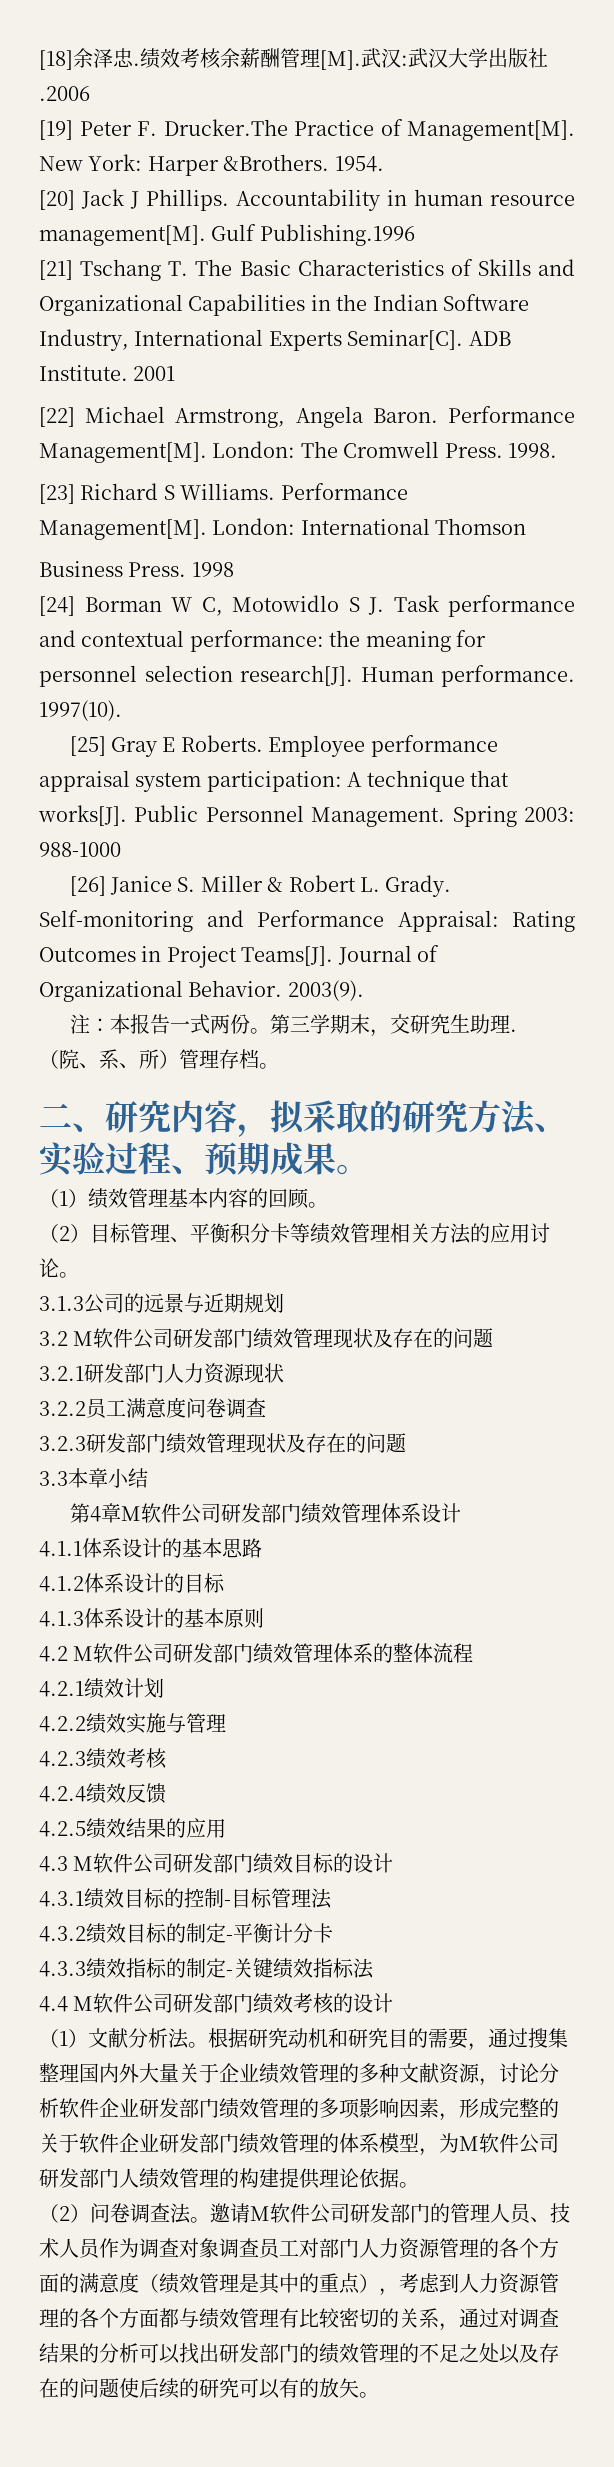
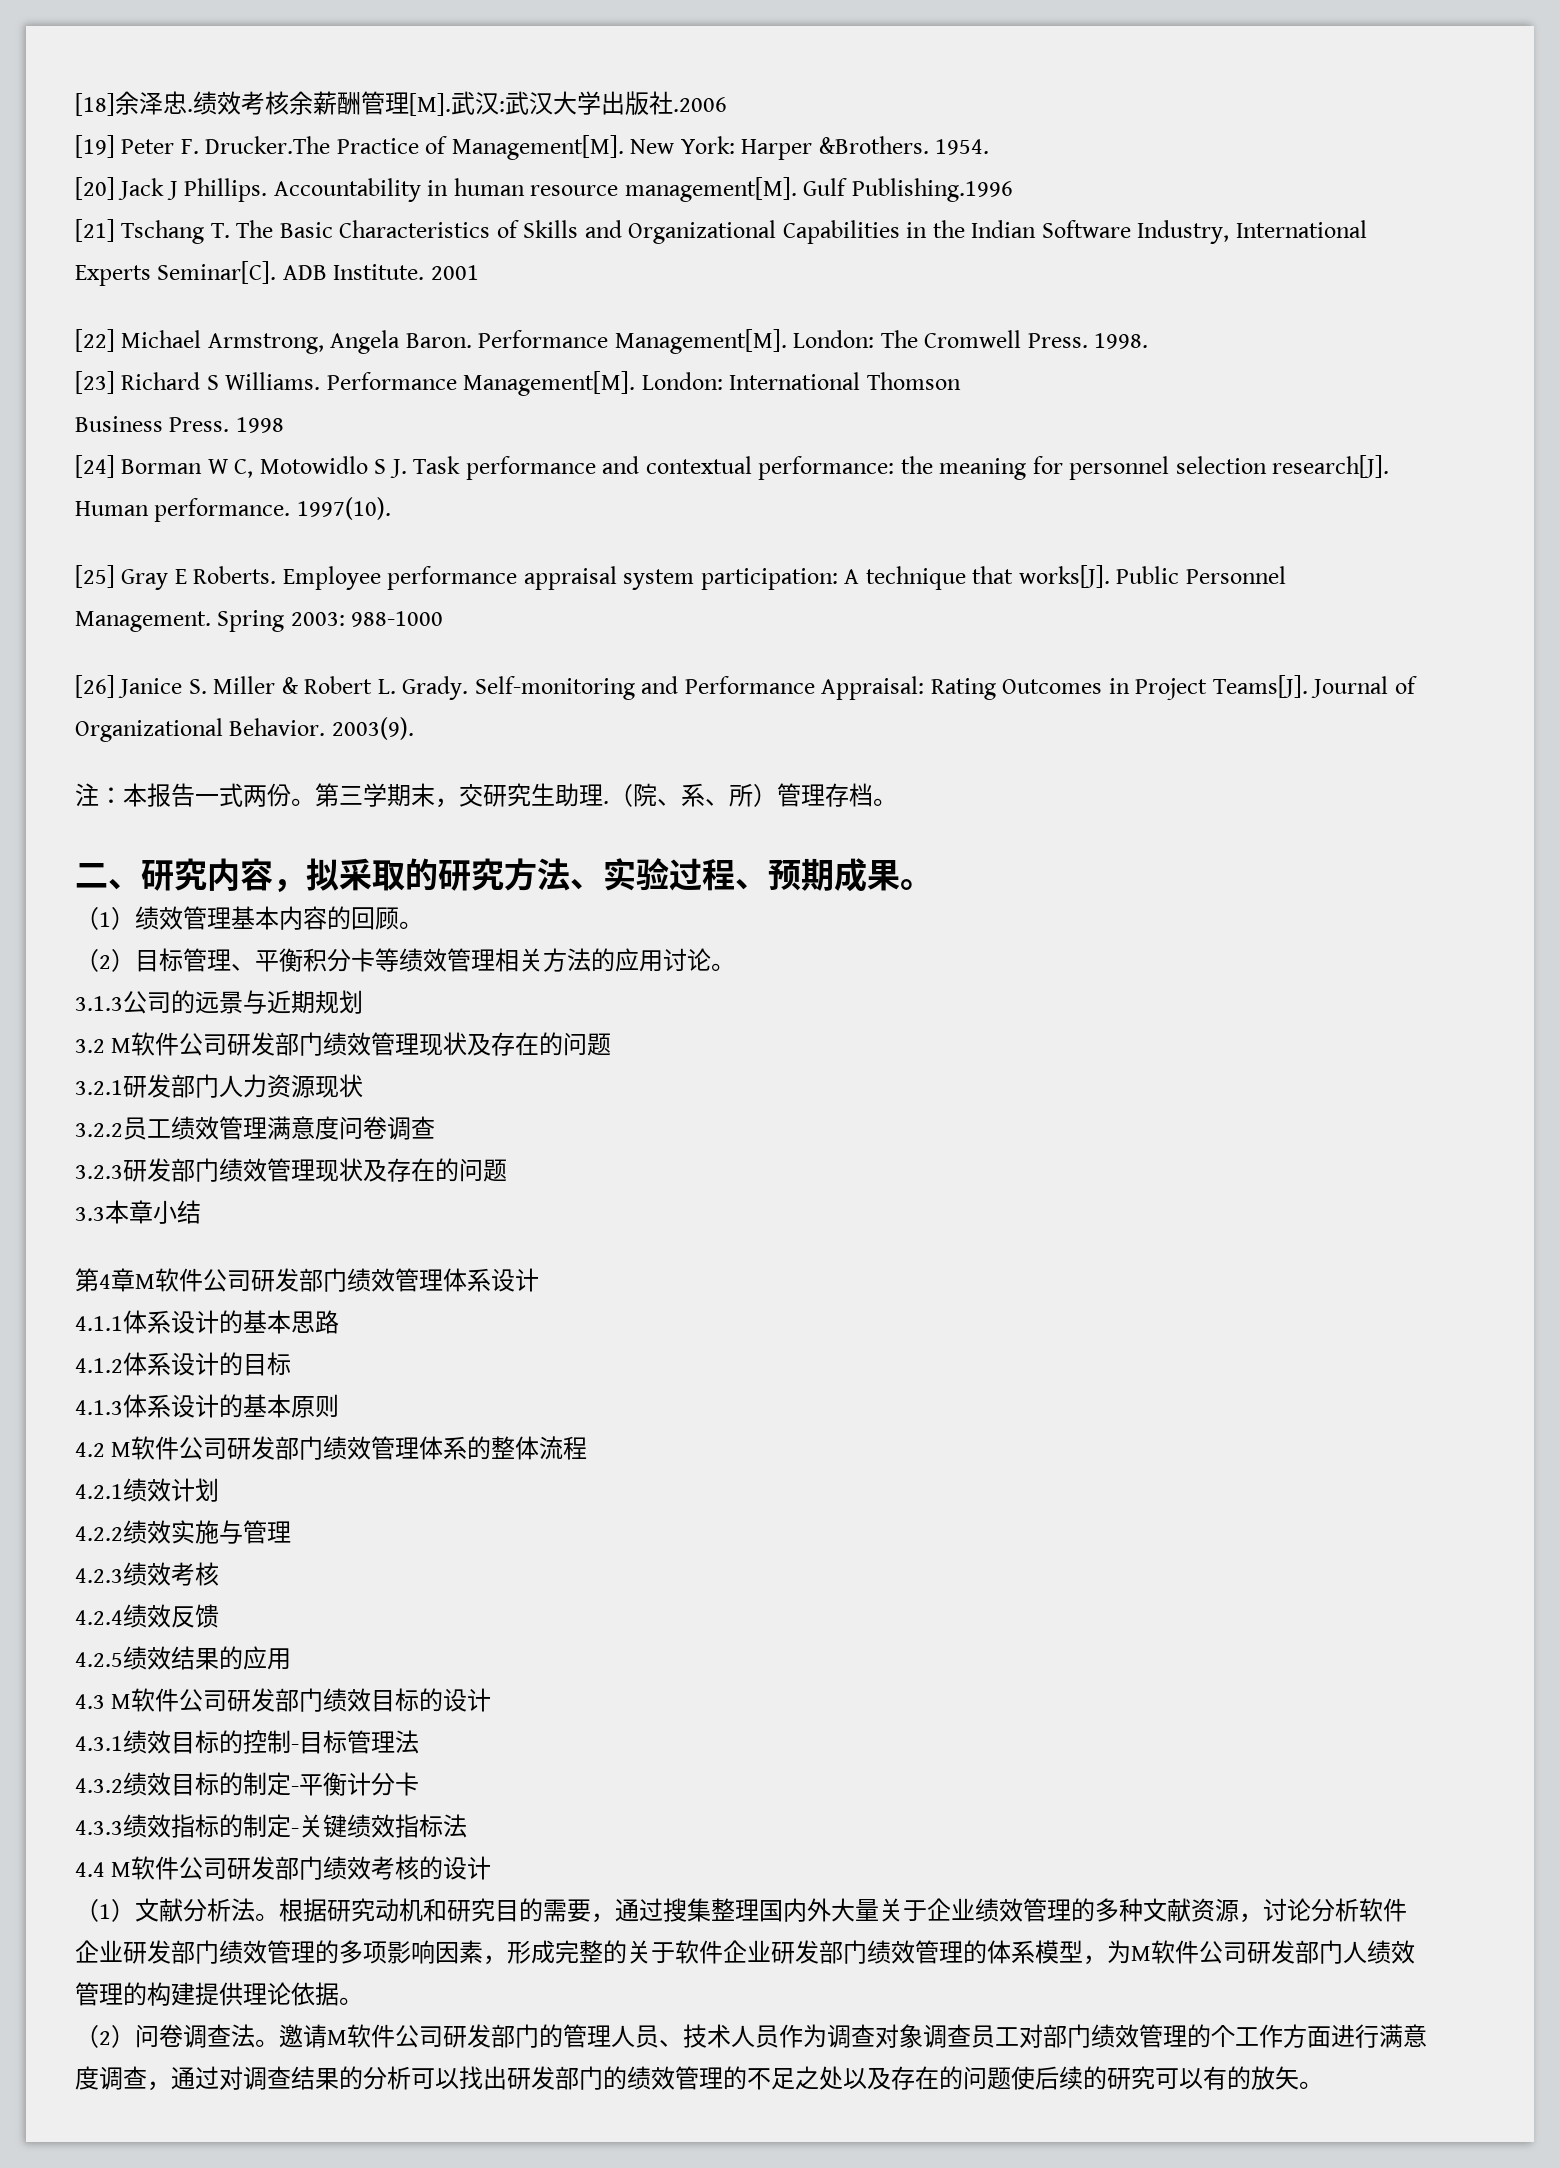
- 3.2.2员工满意度问卷调查
+ 3.2.2员工绩效管理满意度问卷调查
- 邀请M软件公司研发部门的管理人员、技术人员作为调查对象调查员工对部门人力资源管理的各个方面的满意度（绩效管理是其中的重点），考虑到人力资源管理的各个方面都与绩效管理有比较密切的关系，通过对调查结果的分析可以找出研发部门的绩效管理的不足之处以及存在的问题使后续的研究可以有的放矢。
+ 邀请M软件公司研发部门的管理人员、技术人员作为调查对象调查员工对部门绩效管理的个工作方面进行满意度调查，通过对调查结果的分析可以找出研发部门的绩效管理的不足之处以及存在的问题使后续的研究可以有的放矢。

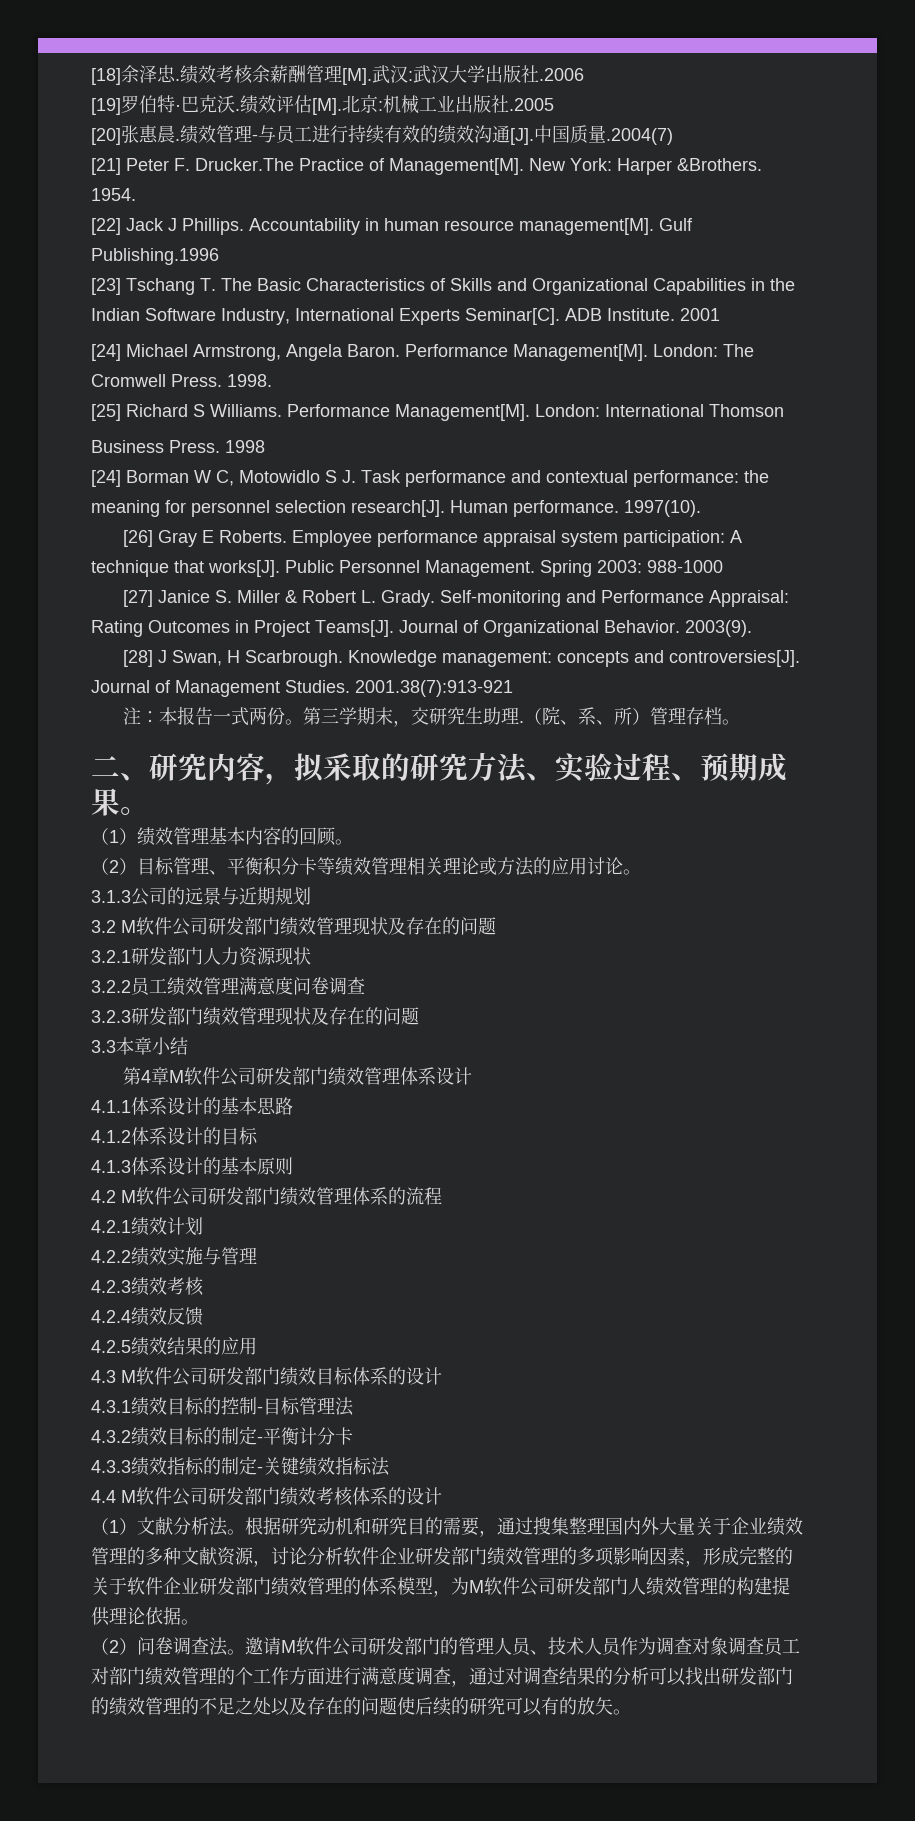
- [19] Peter F. Drucker.The Practice of Management[M].
+ [19]罗伯特·巴克沃.绩效评估[M].北京:机械工业出版社.2005
+ [20]张惠晨.绩效管理-与员工进行持续有效的绩效沟通[J].中国质量.2004(7)
+ [21] Peter F. Drucker.The Practice of Management[M].
- [20] Jack J Phillips.
+ [22] Jack J Phillips.
- [21] Tschang T. The Basic Characteristics of Skills and Organizational Capabilities in the Indian Software Industry, International Experts Seminar[C].
+ [23] Tschang T. The Basic Characteristics of Skills and Organizational Capabilities in the Indian Software Industry, International Experts Seminar[C].
- [22] Michael Armstrong, Angela Baron.
+ [24] Michael Armstrong, Angela Baron.
- [23] Richard S Williams.
+ [25] Richard S Williams.
- [25] Gray E Roberts.
+ [26] Gray E Roberts.
- [26] Janice S. Miller & Robert L. Grady.
+ [27] Janice S. Miller & Robert L. Grady.
+ [28] J Swan, H Scarbrough. Knowledge management: concepts and controversies[J]. Journal of Management Studies. 2001.38(7):913-921
- （2）目标管理、平衡积分卡等绩效管理相关方法的应用讨论。
+ （2）目标管理、平衡积分卡等绩效管理相关理论或方法的应用讨论。
- 4.2 M软件公司研发部门绩效管理体系的整体流程
+ 4.2 M软件公司研发部门绩效管理体系的流程
- 4.3 M软件公司研发部门绩效目标的设计
+ 4.3 M软件公司研发部门绩效目标体系的设计
- 4.4 M软件公司研发部门绩效考核的设计
+ 4.4 M软件公司研发部门绩效考核体系的设计

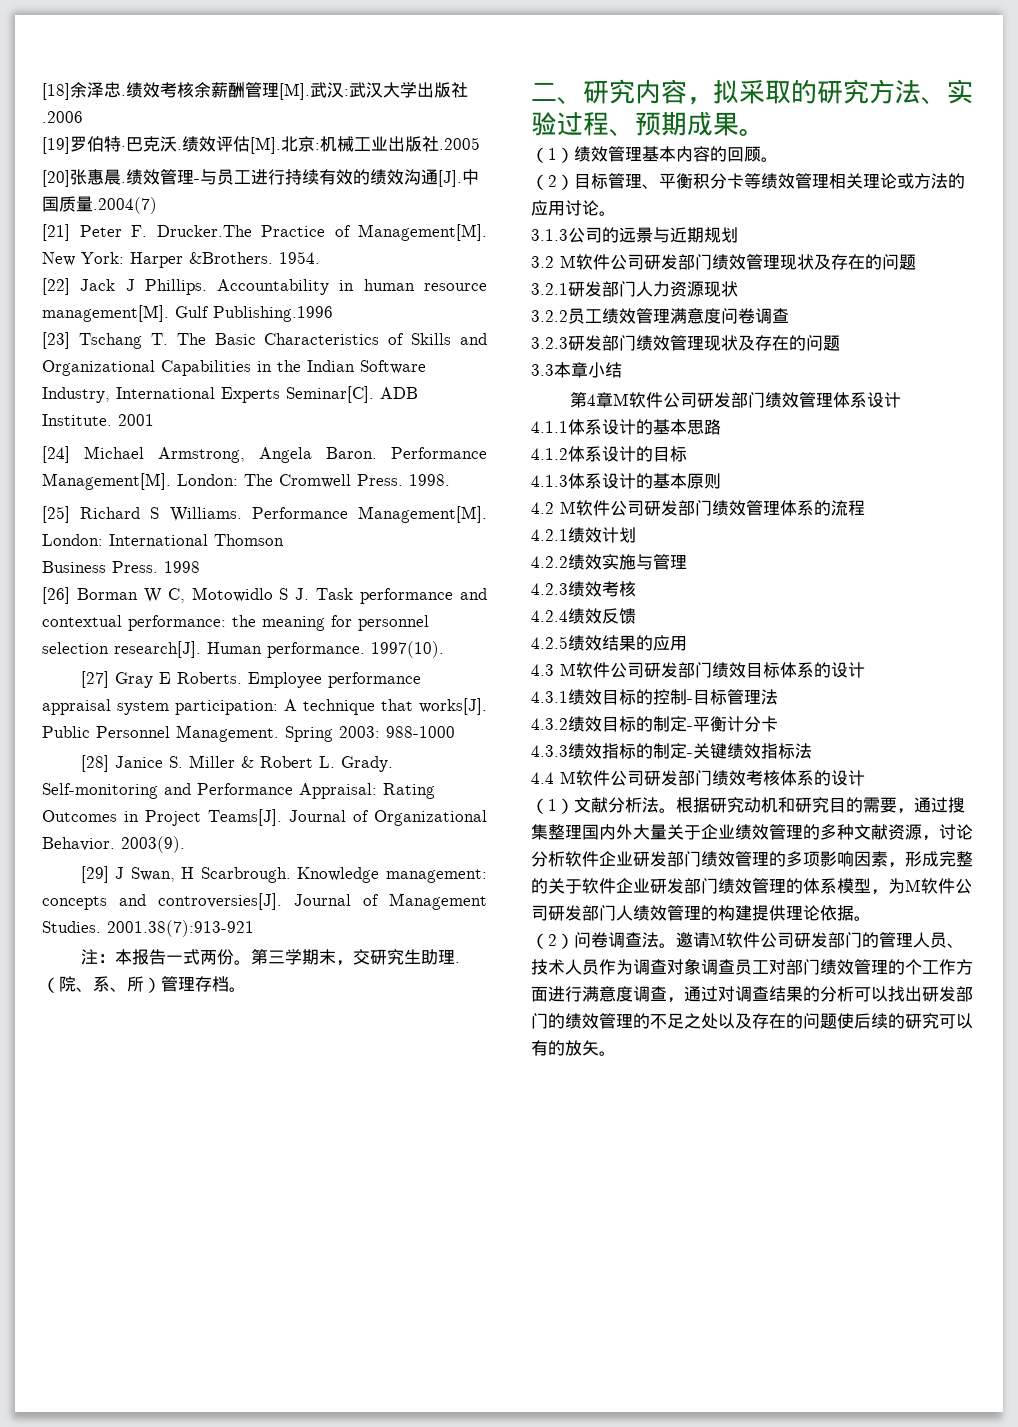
- [24] Borman W C, Motowidlo S J. Task performance and contextual performance: the meaning for personnel selection research[J].
+ [26] Borman W C, Motowidlo S J. Task performance and contextual performance: the meaning for personnel selection research[J].
- [26] Gray E Roberts.
+ [27] Gray E Roberts.
- [27] Janice S. Miller & Robert L. Grady.
+ [28] Janice S. Miller & Robert L. Grady.
- [28] J Swan, H Scarbrough.
+ [29] J Swan, H Scarbrough.

